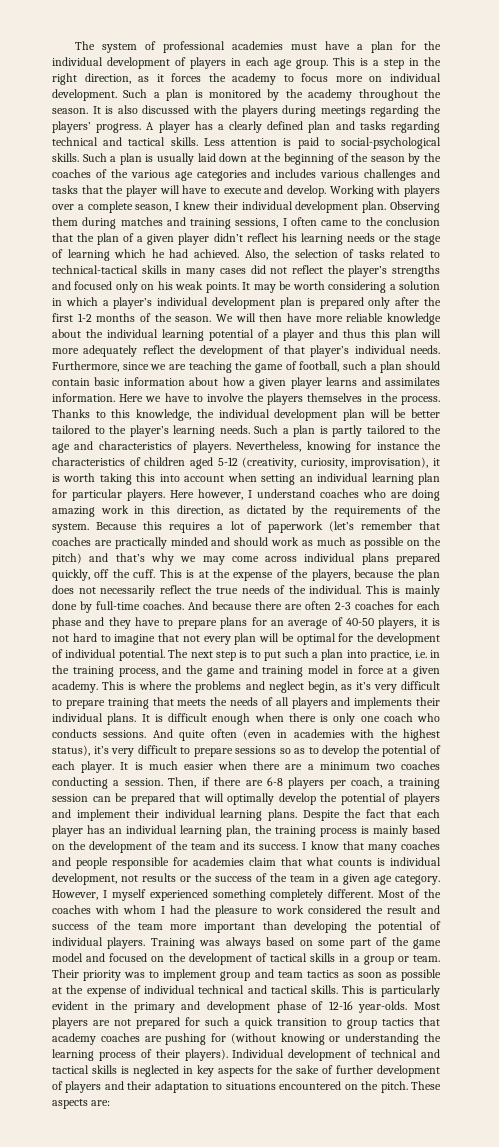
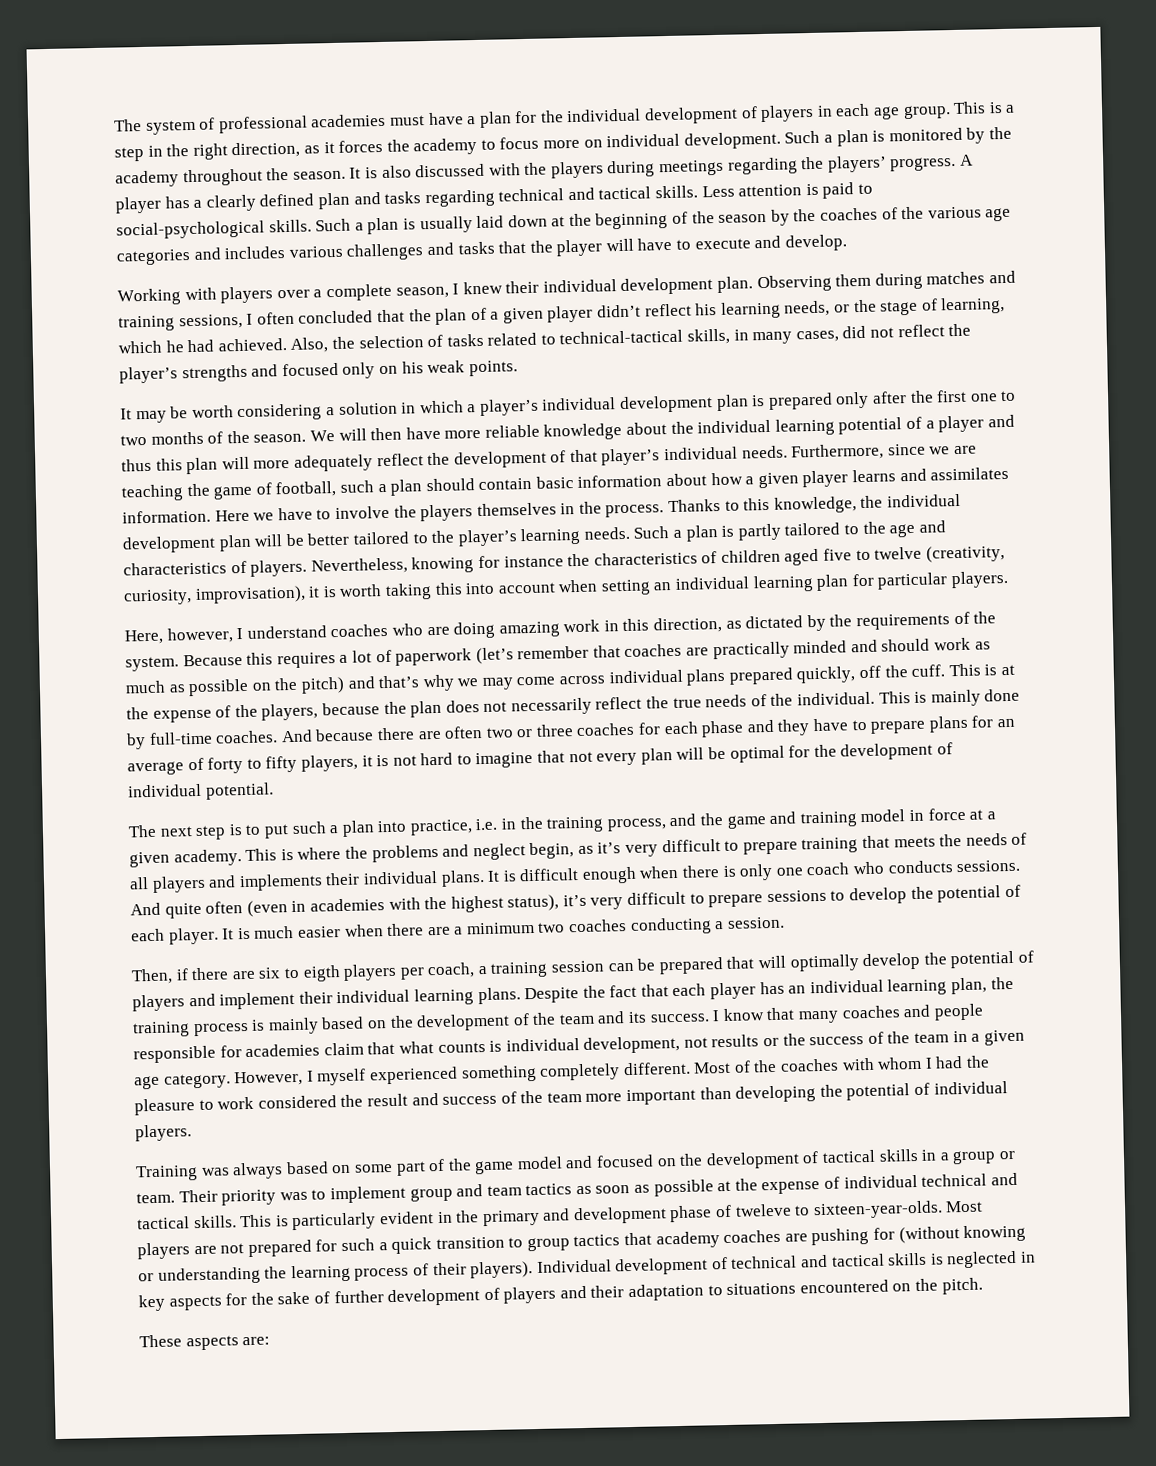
- Such a plan is usually laid down at the beginning of the season by the coaches of the various age categories and includes various challenges and tasks that the player will have to execute and develop. Working with players over a complete season, I knew their individual development plan.
+ Such a plan is usually laid down at the beginning of the season by the coaches of the various age categories and includes various challenges and tasks that the player will have to execute and develop.
+ Working with players over a complete season, I knew their individual development plan.
- Observing them during matches and training sessions, I often came to the conclusion that the plan of a given player didn’t reflect his learning needs or the stage of learning which he had achieved.
+ Observing them during matches and training sessions, I often concluded that the plan of a given player didn’t reflect his learning needs, or the stage of learning, which he had achieved.
- Also, the selection of tasks related to technical-tactical skills in many cases did not reflect the player’s strengths and focused only on his weak points. It may be worth considering a solution in which a player’s individual development plan is prepared only after the first 1-2 months of the season.
+ Also, the selection of tasks related to technical-tactical skills, in many cases, did not reflect the player’s strengths and focused only on his weak points.
+ It may be worth considering a solution in which a player’s individual development plan is prepared only after the first one to two months of the season.
- Nevertheless, knowing for instance the characteristics of children aged 5-12 (creativity, curiosity, improvisation), it is worth taking this into account when setting an individual learning plan for particular players. Here however, I understand coaches who are doing amazing work in this direction, as dictated by the requirements of the system.
+ Nevertheless, knowing for instance the characteristics of children aged five to twelve (creativity, curiosity, improvisation), it is worth taking this into account when setting an individual learning plan for particular players.
+ Here, however, I understand coaches who are doing amazing work in this direction, as dictated by the requirements of the system.
- And because there are often 2-3 coaches for each phase and they have to prepare plans for an average of 40-50 players, it is not hard to imagine that not every plan will be optimal for the development of individual potential. The next step is to put such a plan into practice, i.e. in the training process, and the game and training model in force at a given academy.
+ And because there are often two or three coaches for each phase and they have to prepare plans for an average of forty to fifty players, it is not hard to imagine that not every plan will be optimal for the development of individual potential.
+ The next step is to put such a plan into practice, i.e. in the training process, and the game and training model in force at a given academy.
- And quite often (even in academies with the highest status), it’s very difficult to prepare sessions so as to develop the potential of each player.
+ And quite often (even in academies with the highest status), it’s very difficult to prepare sessions to develop the potential of each player.
- It is much easier when there are a minimum two coaches conducting a session. Then, if there are 6-8 players per coach, a training session can be prepared that will optimally develop the potential of players and implement their individual learning plans.
+ It is much easier when there are a minimum two coaches conducting a session.
+ Then, if there are six to eigth players per coach, a training session can be prepared that will optimally develop the potential of players and implement their individual learning plans.
- Most of the coaches with whom I had the pleasure to work considered the result and success of the team more important than developing the potential of individual players. Training was always based on some part of the game model and focused on the development of tactical skills in a group or team.
+ Most of the coaches with whom I had the pleasure to work considered the result and success of the team more important than developing the potential of individual players.
+ Training was always based on some part of the game model and focused on the development of tactical skills in a group or team.
- This is particularly evident in the primary and development phase of 12-16 year-olds.
+ This is particularly evident in the primary and development phase of tweleve to sixteen-year-olds.
- Individual development of technical and tactical skills is neglected in key aspects for the sake of further development of players and their adaptation to situations encountered on the pitch. These aspects are:
+ Individual development of technical and tactical skills is neglected in key aspects for the sake of further development of players and their adaptation to situations encountered on the pitch.
+ These aspects are:

